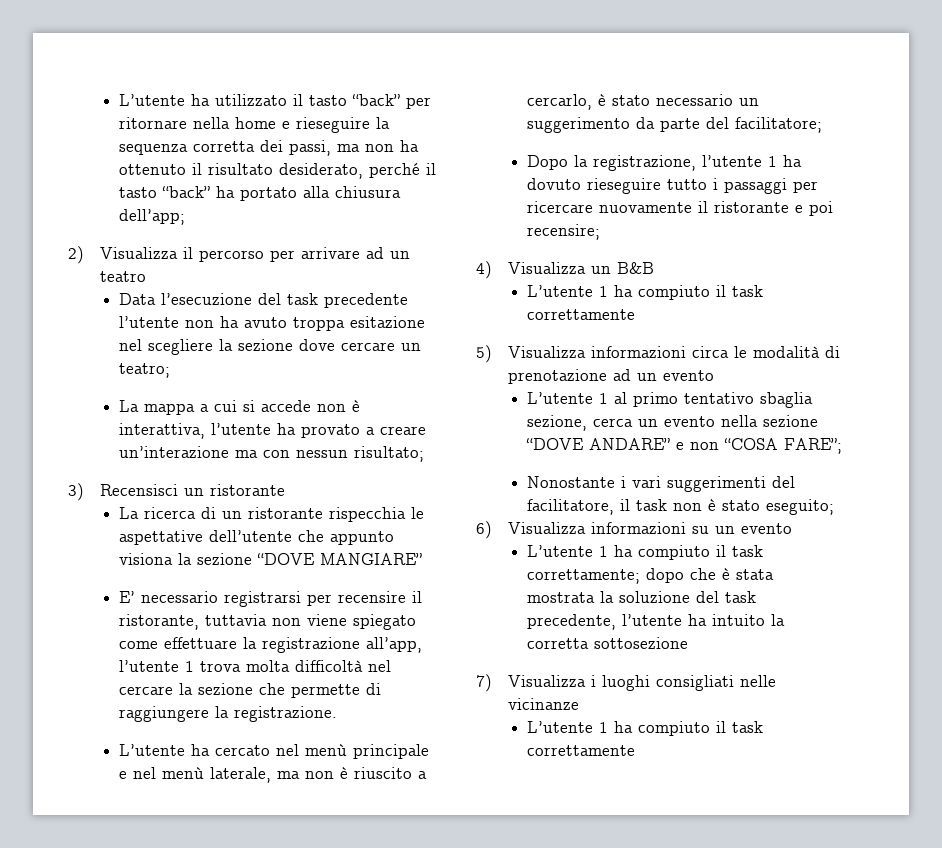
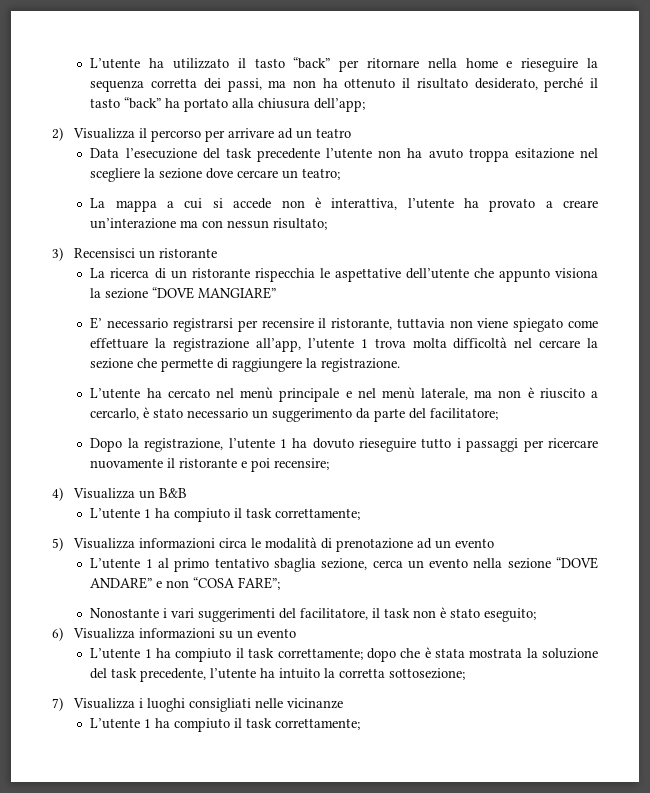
  4) Visualizza un B&B
- L’utente 1 ha compiuto il task correttamente
+ L’utente 1 ha compiuto il task correttamente;
- L’utente 1 ha compiuto il task correttamente; dopo che è stata mostrata la soluzione del task precedente, l’utente ha intuito la corretta sottosezione
+ L’utente 1 ha compiuto il task correttamente; dopo che è stata mostrata la soluzione del task precedente, l’utente ha intuito la corretta sottosezione;
  7) Visualizza i luoghi consigliati nelle vicinanze
- L’utente 1 ha compiuto il task correttamente
+ L’utente 1 ha compiuto il task correttamente;

